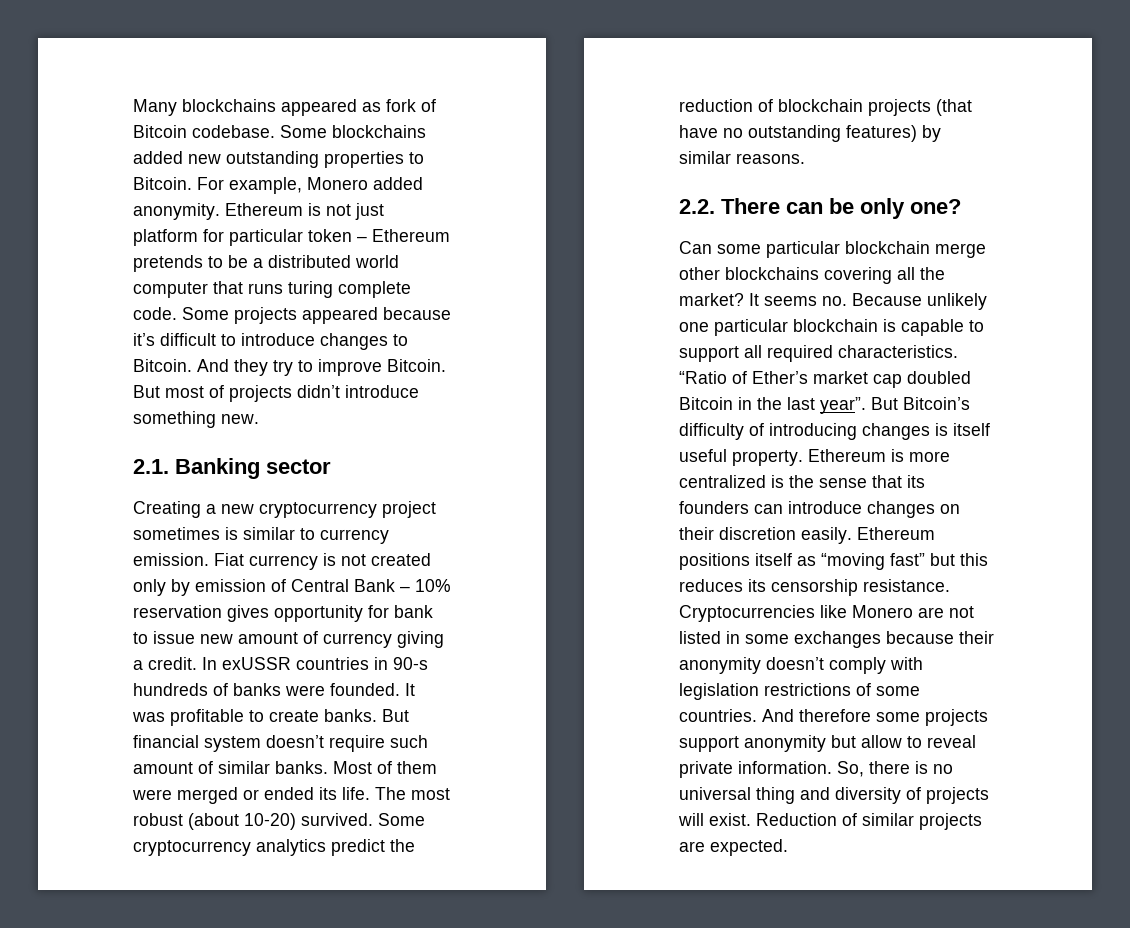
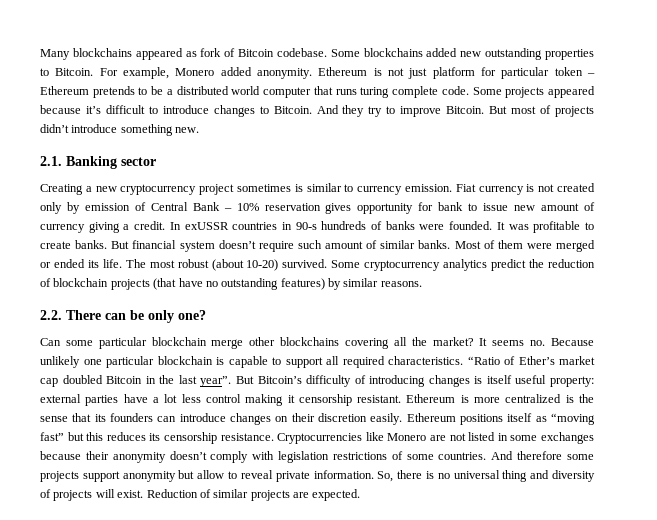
- But Bitcoin’s difficulty of introducing changes is itself useful property.
+ But Bitcoin’s difficulty of introducing changes is itself useful property: external parties have a lot less control making it censorship resistant.

